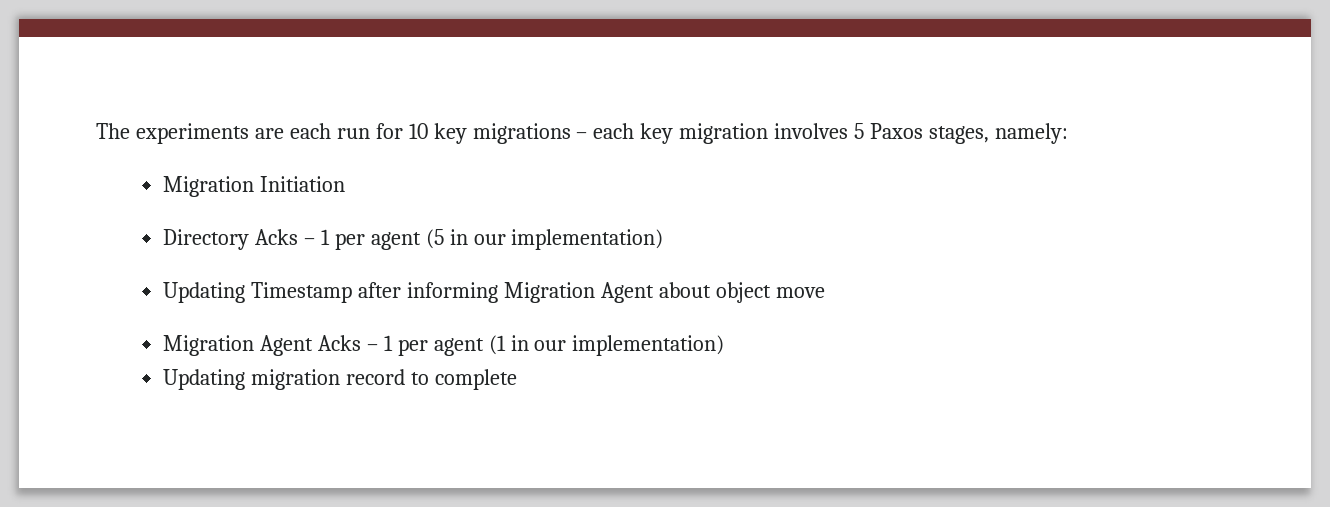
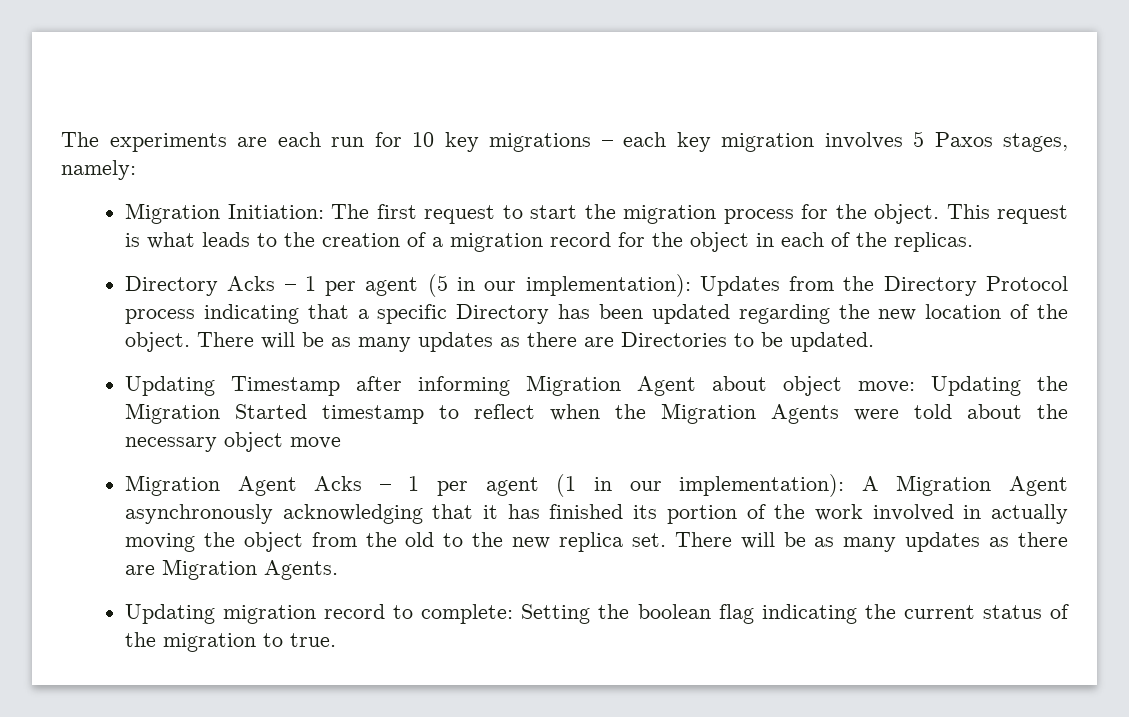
- Migration Initiation
+ Migration Initiation: The first request to start the migration process for the object. This request is what leads to the creation of a migration record for the object in each of the replicas.
- Directory Acks – 1 per agent (5 in our implementation)
+ Directory Acks – 1 per agent (5 in our implementation): Updates from the Directory Protocol process indicating that a specific Directory has been updated regarding the new location of the object. There will be as many updates as there are Directories to be updated.
- Updating Timestamp after informing Migration Agent about object move
+ Updating Timestamp after informing Migration Agent about object move: Updating the Migration Started timestamp to reflect when the Migration Agents were told about the necessary object move
- Migration Agent Acks – 1 per agent (1 in our implementation)
- Updating migration record to complete
+ Migration Agent Acks – 1 per agent (1 in our implementation): A Migration Agent asynchronously acknowledging that it has finished its portion of the work involved in actually moving the object from the old to the new replica set. There will be as many updates as there are Migration Agents.
+ Updating migration record to complete: Setting the boolean flag indicating the current status of the migration to true.

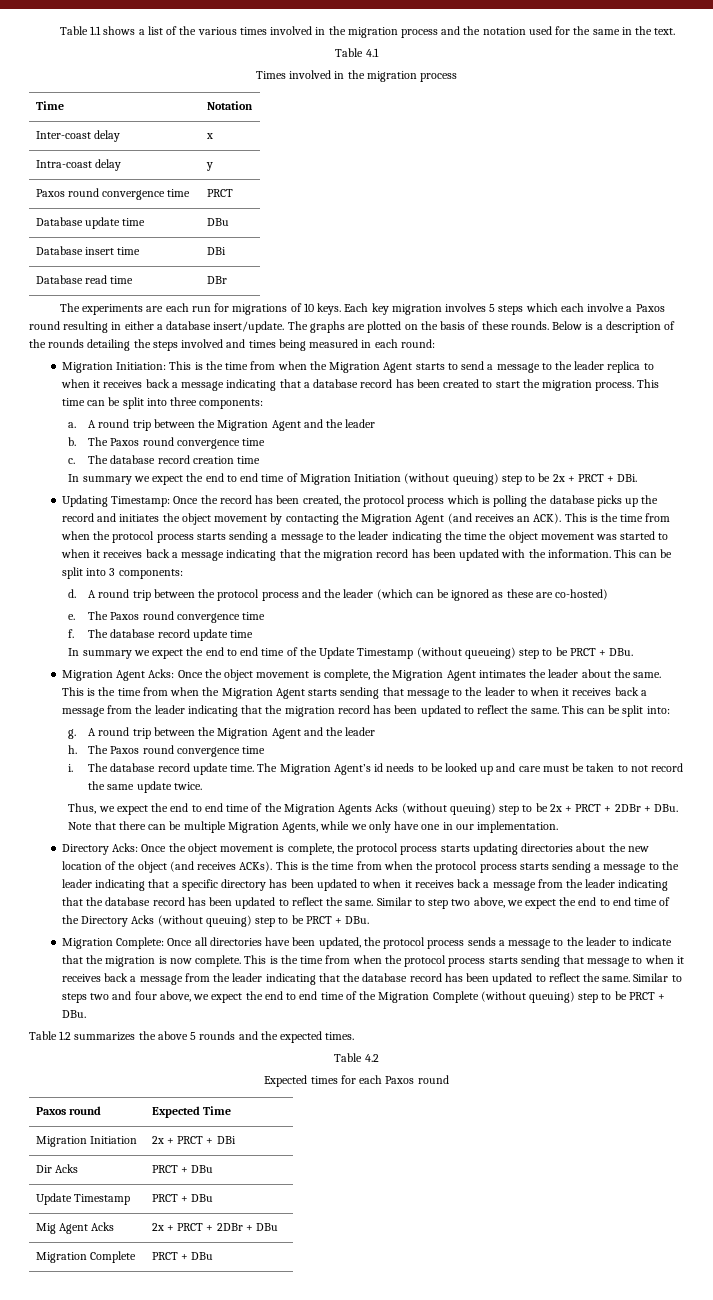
+ Table 1.1 shows a list of the various times involved in the migration process and the notation used for the same in the text.
+ Table 4.1
+ Times involved in the migration process
+ Time | Notation
+ Inter-coast delay | x
+ Intra-coast delay | y
+ Paxos round convergence time | PRCT
+ Database update time | DBu
+ Database insert time | DBi
+ Database read time | DBr
- The experiments are each run for 10 key migrations – each key migration involves 5 Paxos stages, namely:
- Migration Initiation: The first request to start the migration process for the object. This request is what leads to the creation of a migration record for the object in each of the replicas.
- Directory Acks – 1 per agent (5 in our implementation): Updates from the Directory Protocol process indicating that a specific Directory has been updated regarding the new location of the object. There will be as many updates as there are Directories to be updated.
- Updating Timestamp after informing Migration Agent about object move: Updating the Migration Started timestamp to reflect when the Migration Agents were told about the necessary object move
- Migration Agent Acks – 1 per agent (1 in our implementation): A Migration Agent asynchronously acknowledging that it has finished its portion of the work involved in actually moving the object from the old to the new replica set. There will be as many updates as there are Migration Agents.
- Updating migration record to complete: Setting the boolean flag indicating the current status of the migration to true.
+ The experiments are each run for migrations of 10 keys. Each key migration involves 5 steps which each involve a Paxos round resulting in either a database insert/update. The graphs are plotted on the basis of these rounds. Below is a description of the rounds detailing the steps involved and times being measured in each round:
+ Migration Initiation: This is the time from when the Migration Agent starts to send a message to the leader replica to when it receives back a message indicating that a database record has been created to start the migration process. This time can be split into three components:
+ a. A round trip between the Migration Agent and the leader
+ b. The Paxos round convergence time
+ c. The database record creation time
+ In summary we expect the end to end time of Migration Initiation (without queuing) step to be 2x + PRCT + DBi.
+ Updating Timestamp: Once the record has been created, the protocol process which is polling the database picks up the record and initiates the object movement by contacting the Migration Agent (and receives an ACK). This is the time from when the protocol process starts sending a message to the leader indicating the time the object movement was started to when it receives back a message indicating that the migration record has been updated with the information. This can be split into 3 components:
+ d. A round trip between the protocol process and the leader (which can be ignored as these are co-hosted)
+ e. The Paxos round convergence time
+ f. The database record update time
+ In summary we expect the end to end time of the Update Timestamp (without queueing) step to be PRCT + DBu.
+ Migration Agent Acks: Once the object movement is complete, the Migration Agent intimates the leader about the same. This is the time from when the Migration Agent starts sending that message to the leader to when it receives back a message from the leader indicating that the migration record has been updated to reflect the same. This can be split into:
+ g. A round trip between the Migration Agent and the leader
+ h. The Paxos round convergence time
+ i. The database record update time. The Migration Agent’s id needs to be looked up and care must be taken to not record the same update twice.
+ Thus, we expect the end to end time of the Migration Agents Acks (without queuing) step to be 2x + PRCT + 2DBr + DBu. Note that there can be multiple Migration Agents, while we only have one in our implementation.
+ Directory Acks: Once the object movement is complete, the protocol process starts updating directories about the new location of the object (and receives ACKs). This is the time from when the protocol process starts sending a message to the leader indicating that a specific directory has been updated to when it receives back a message from the leader indicating that the database record has been updated to reflect the same. Similar to step two above, we expect the end to end time of the Directory Acks (without queuing) step to be PRCT + DBu.
+ Migration Complete: Once all directories have been updated, the protocol process sends a message to the leader to indicate that the migration is now complete. This is the time from when the protocol process starts sending that message to when it receives back a message from the leader indicating that the database record has been updated to reflect the same. Similar to steps two and four above, we expect the end to end time of the Migration Complete (without queuing) step to be PRCT + DBu.
+ Table 1.2 summarizes the above 5 rounds and the expected times.
+ Table 4.2
+ Expected times for each Paxos round
+ Paxos round | Expected Time
+ Migration Initiation | 2x + PRCT + DBi
+ Dir Acks | PRCT + DBu
+ Update Timestamp | PRCT + DBu
+ Mig Agent Acks | 2x + PRCT + 2DBr + DBu
+ Migration Complete | PRCT + DBu

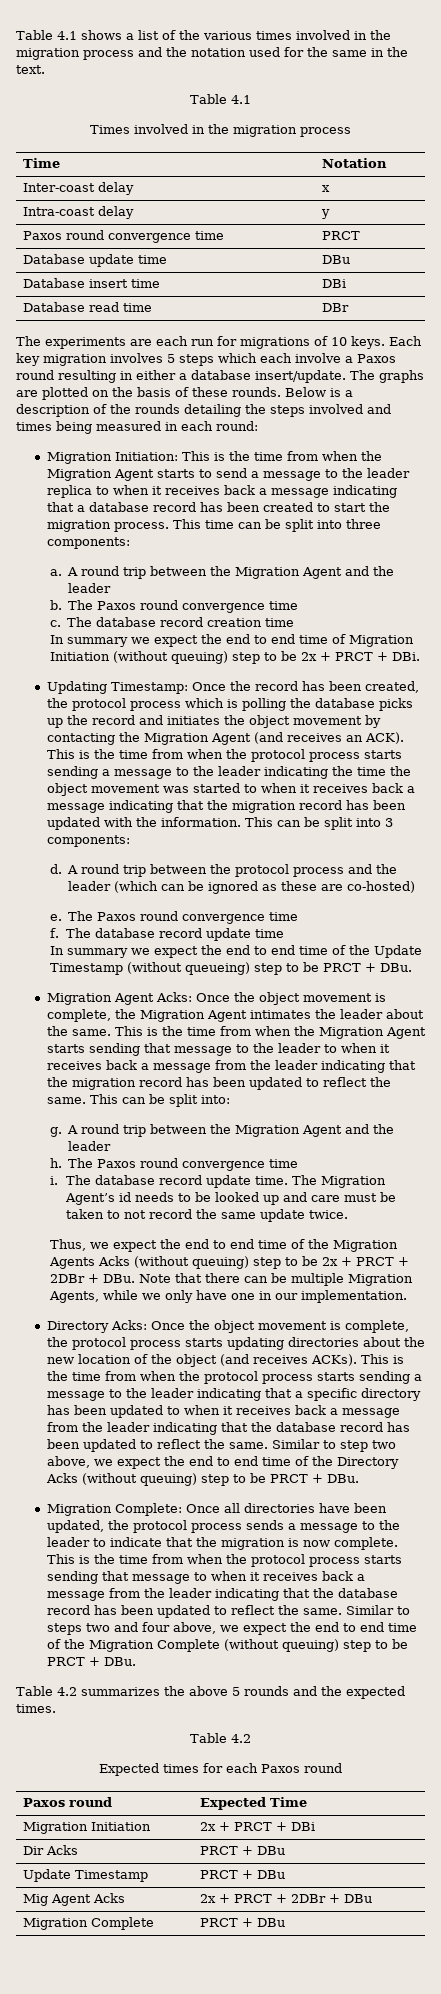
- Table 1.1 shows a list of the various times involved in the migration process and the notation used for the same in the text.
+ Table 4.1 shows a list of the various times involved in the migration process and the notation used for the same in the text.
- Table 1.2 summarizes the above 5 rounds and the expected times.
+ Table 4.2 summarizes the above 5 rounds and the expected times.

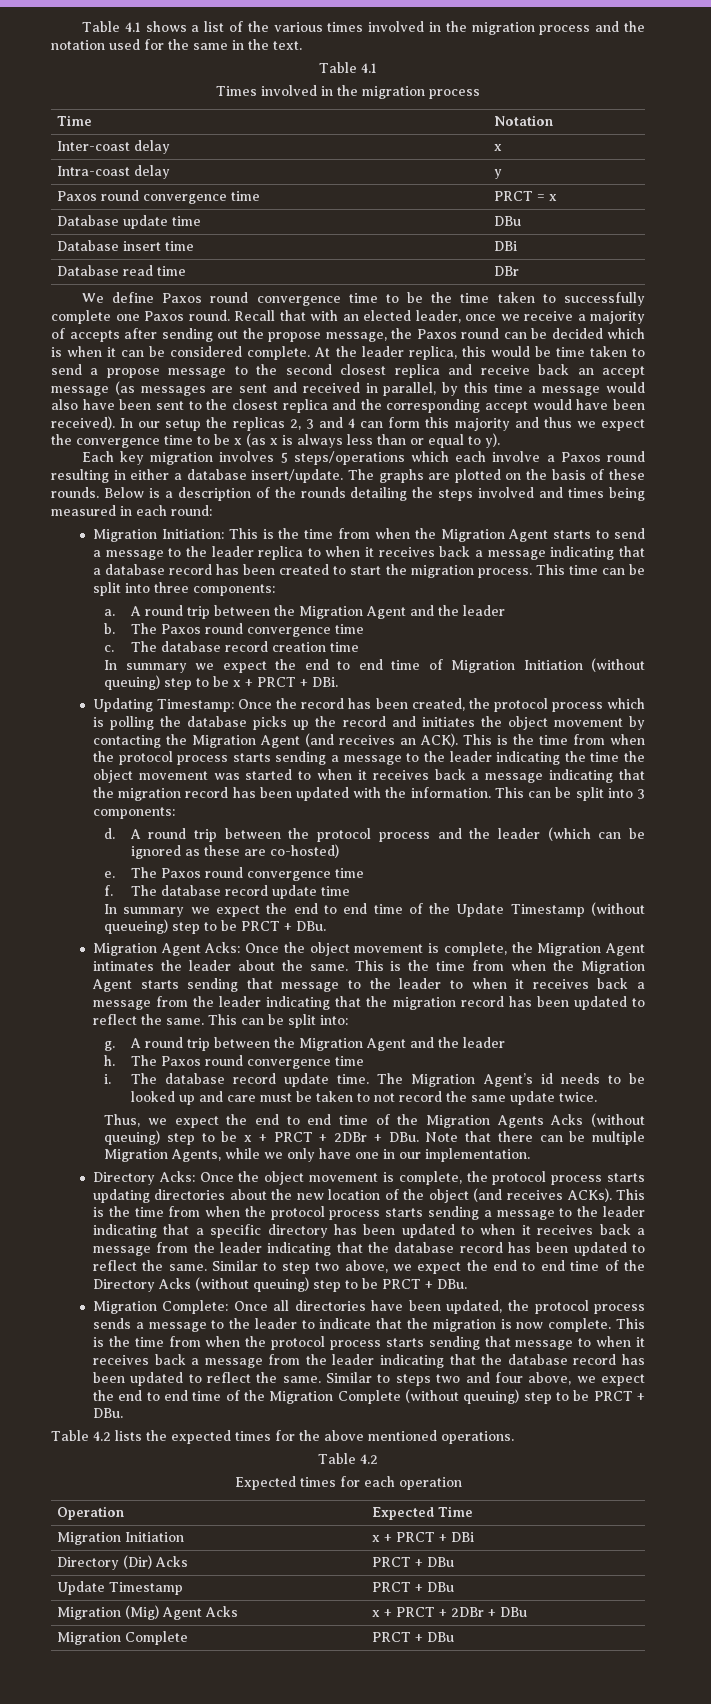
- Paxos round convergence time | PRCT
+ Paxos round convergence time | PRCT = x
- The experiments are each run for migrations of 10 keys. Each key migration involves 5 steps which each involve a Paxos round resulting in either a database insert/update.
+ We define Paxos round convergence time to be the time taken to successfully complete one Paxos round. Recall that with an elected leader, once we receive a majority of accepts after sending out the propose message, the Paxos round can be decided which is when it can be considered complete. At the leader replica, this would be time taken to send a propose message to the second closest replica and receive back an accept message (as messages are sent and received in parallel, by this time a message would also have been sent to the closest replica and the corresponding accept would have been received). In our setup the replicas 2, 3 and 4 can form this majority and thus we expect the convergence time to be x (as x is always less than or equal to y).
+ Each key migration involves 5 steps/operations which each involve a Paxos round resulting in either a database insert/update.
- In summary we expect the end to end time of Migration Initiation (without queuing) step to be 2x + PRCT + DBi.
+ In summary we expect the end to end time of Migration Initiation (without queuing) step to be x + PRCT + DBi.
- Thus, we expect the end to end time of the Migration Agents Acks (without queuing) step to be 2x + PRCT + 2DBr + DBu. Note that there can be multiple Migration Agents, while we only have one in our implementation.
+ Thus, we expect the end to end time of the Migration Agents Acks (without queuing) step to be x + PRCT + 2DBr + DBu. Note that there can be multiple Migration Agents, while we only have one in our implementation.
- Table 4.2 summarizes the above 5 rounds and the expected times.
+ Table 4.2 lists the expected times for the above mentioned operations.
- Expected times for each Paxos round
- Paxos round | Expected Time
+ Expected times for each operation
+ Operation | Expected Time
- Migration Initiation | 2x + PRCT + DBi
+ Migration Initiation | x + PRCT + DBi
- Dir Acks | PRCT + DBu
+ Directory (Dir) Acks | PRCT + DBu
- Mig Agent Acks | 2x + PRCT + 2DBr + DBu
+ Migration (Mig) Agent Acks | x + PRCT + 2DBr + DBu

